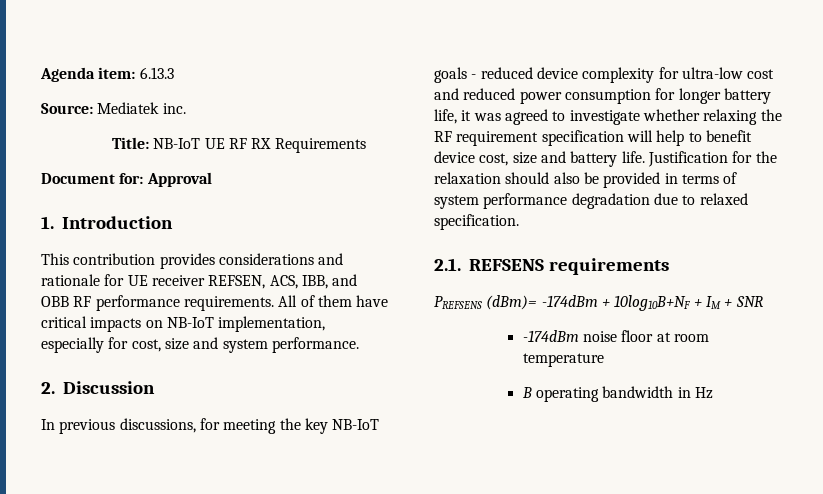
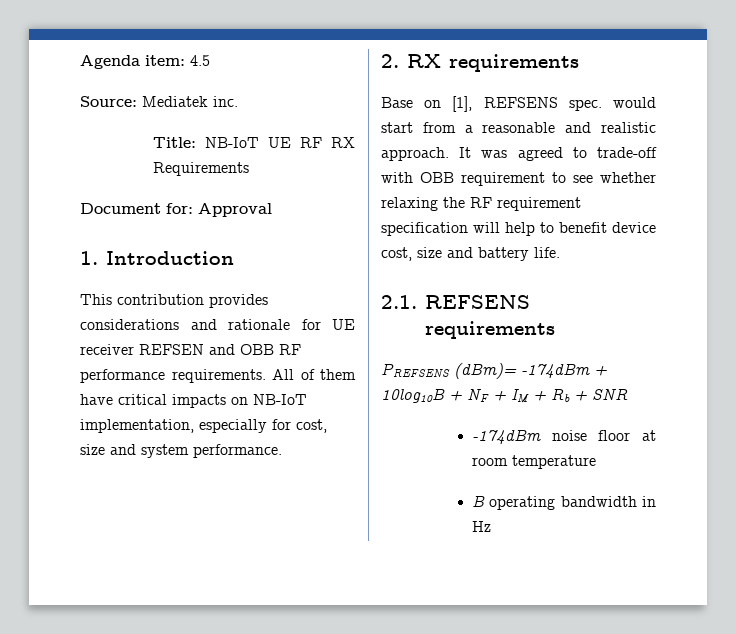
- Agenda item: 6.13.3
+ Agenda item: 4.5
- This contribution provides considerations and rationale for UE receiver REFSEN, ACS, IBB, and OBB RF performance requirements.
+ This contribution provides considerations and rationale for UE receiver REFSEN and OBB RF performance requirements.
- 2. Discussion
- In previous discussions, for meeting the key NB-IoT goals - reduced device complexity for ultra-low cost and reduced power consumption for longer battery life, it was agreed to investigate whether relaxing the RF requirement specification will help to benefit device cost, size and battery life. Justification for the relaxation should also be provided in terms of system performance degradation due to relaxed specification.
+ 2. RX requirements
+ Base on [1], REFSENS spec. would start from a reasonable and realistic approach. It was agreed to trade-off with OBB requirement to see whether relaxing the RF requirement specification will help to benefit device cost, size and battery life.
- PREFSENS (dBm)= -174dBm + 10log10B+NF + IM + SNR
+ PREFSENS (dBm)= -174dBm + 10log10B + NF + IM + Rb + SNR

